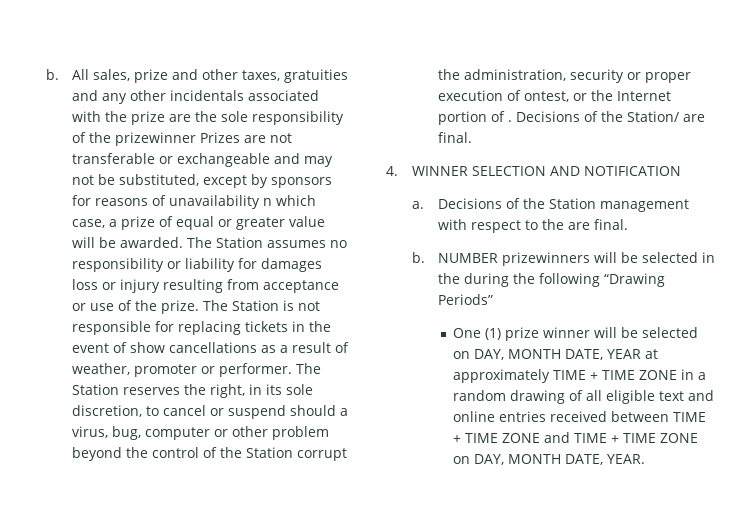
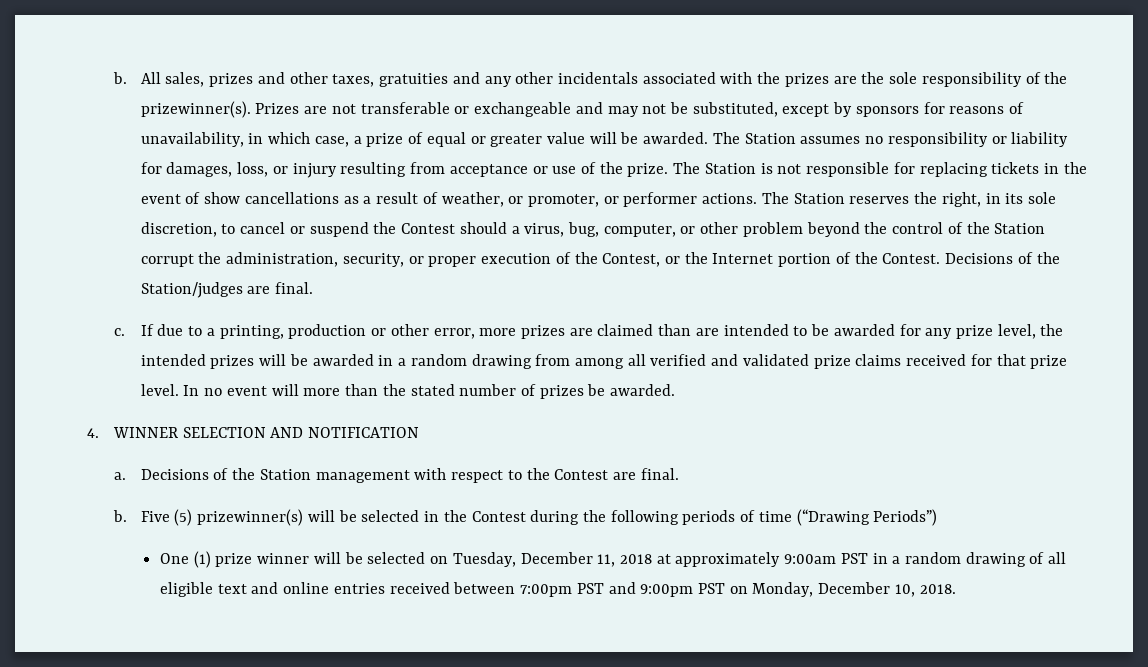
- All sales, prize and other taxes, gratuities and any other incidentals associated with the prize are the sole responsibility of the prizewinner Prizes are not transferable or exchangeable and may not be substituted, except by sponsors for reasons of unavailability n which case, a prize of equal or greater value will be awarded.
+ All sales, prizes and other taxes, gratuities and any other incidentals associated with the prizes are the sole responsibility of the prizewinner(s). Prizes are not transferable or exchangeable and may not be substituted, except by sponsors for reasons of unavailability, in which case, a prize of equal or greater value will be awarded.
- The Station assumes no responsibility or liability for damages loss or injury resulting from acceptance or use of the prize.
+ The Station assumes no responsibility or liability for damages, loss, or injury resulting from acceptance or use of the prize.
- The Station is not responsible for replacing tickets in the event of show cancellations as a result of weather, promoter or performer.
+ The Station is not responsible for replacing tickets in the event of show cancellations as a result of weather, or promoter, or performer actions.
- The Station reserves the right, in its sole discretion, to cancel or suspend should a virus, bug, computer or other problem beyond the control of the Station corrupt the administration, security or proper execution of ontest, or the Internet portion of . Decisions of the Station/ are final.
+ The Station reserves the right, in its sole discretion, to cancel or suspend the Contest should a virus, bug, computer, or other problem beyond the control of the Station corrupt the administration, security, or proper execution of the Contest, or the Internet portion of the Contest. Decisions of the Station/judges are final.
+ c. If due to a printing, production or other error, more prizes are claimed than are intended to be awarded for any prize level, the intended prizes will be awarded in a random drawing from among all verified and validated prize claims received for that prize level. In no event will more than the stated number of prizes be awarded.
- Decisions of the Station management with respect to the are final.
+ Decisions of the Station management with respect to the Contest are final.
- NUMBER prizewinners will be selected in the during the following “Drawing Periods”
+ Five (5) prizewinner(s) will be selected in the Contest during the following periods of time (“Drawing Periods”)
- One (1) prize winner will be selected on DAY, MONTH DATE, YEAR at approximately TIME + TIME ZONE in a random drawing of all eligible text and online entries received between TIME + TIME ZONE and TIME + TIME ZONE on DAY, MONTH DATE, YEAR.
+ One (1) prize winner will be selected on Tuesday, December 11, 2018 at approximately 9:00am PST in a random drawing of all eligible text and online entries received between 7:00pm PST and 9:00pm PST on Monday, December 10, 2018.

